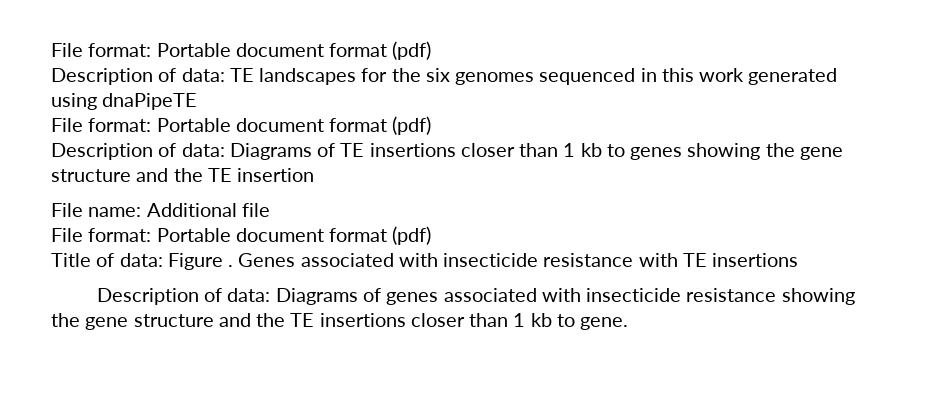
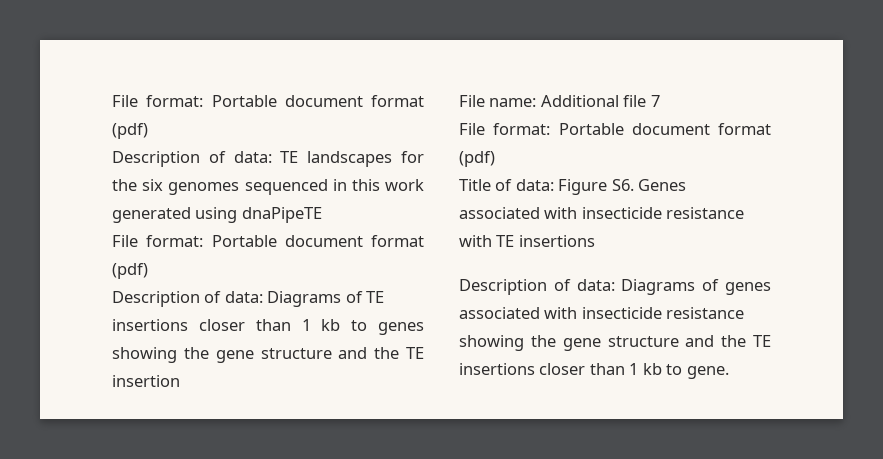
- File name: Additional file
+ File name: Additional file 7
- Title of data: Figure . Genes associated with insecticide resistance with TE insertions
+ Title of data: Figure S6. Genes associated with insecticide resistance with TE insertions

